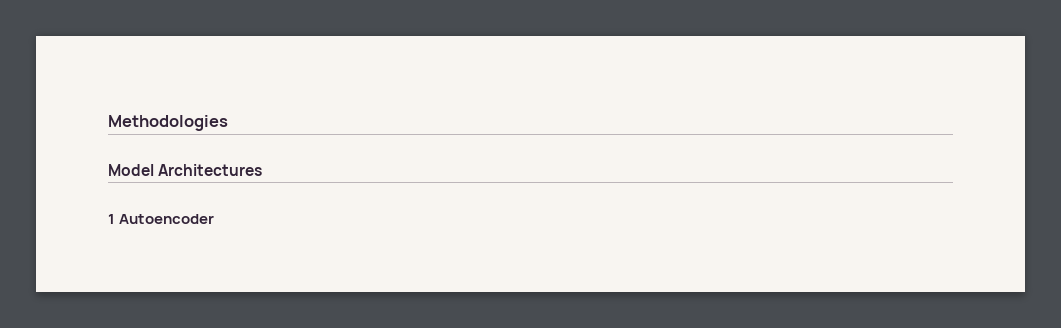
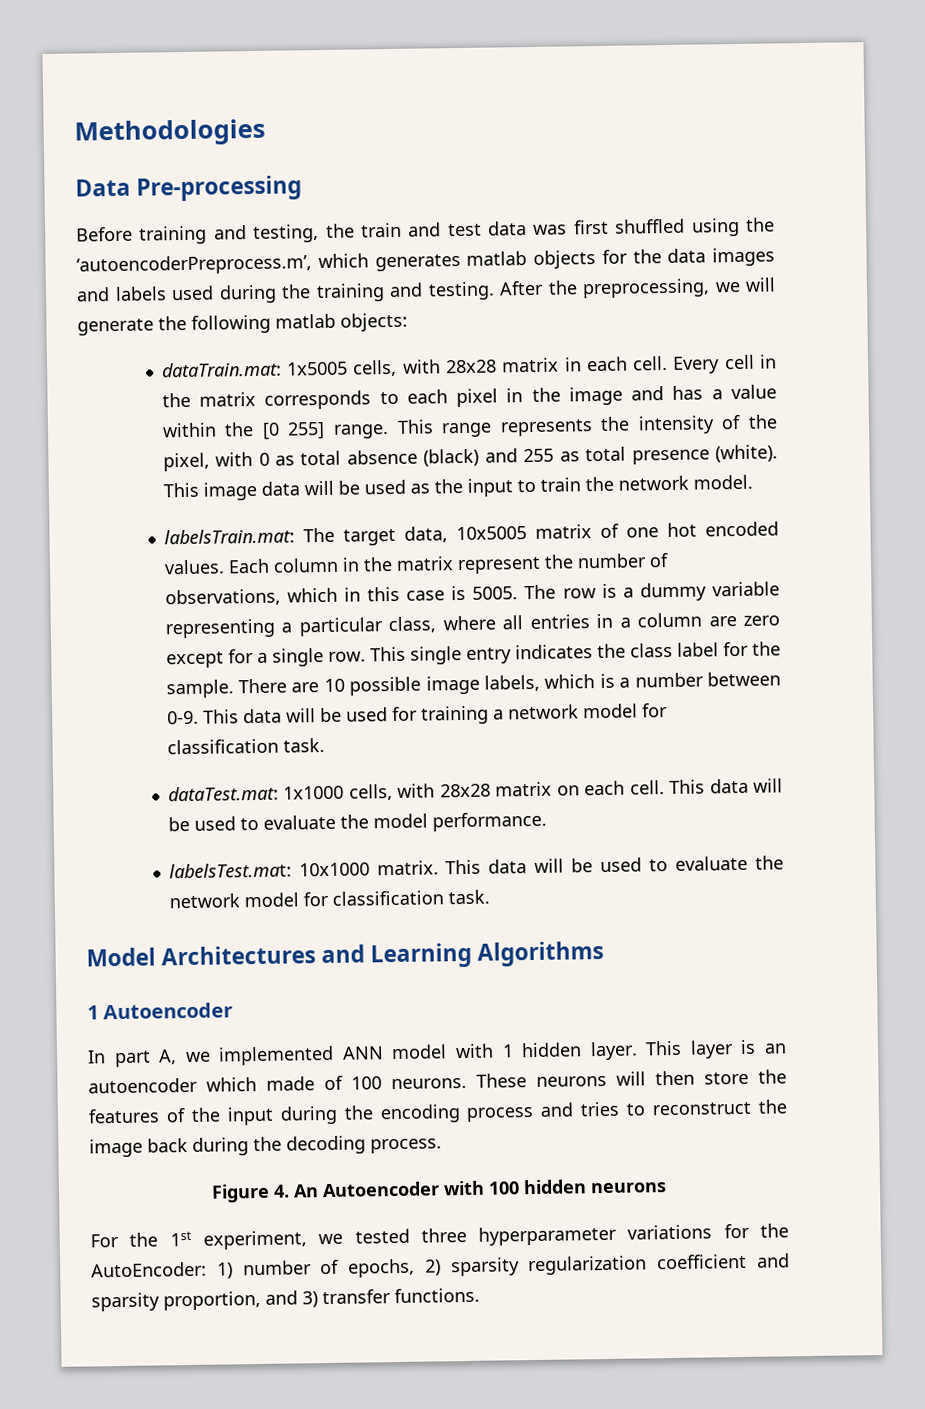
+ Data Pre-processing
+ Before training and testing, the train and test data was first shuffled using the ‘autoencoderPreprocess.m’, which generates matlab objects for the data images and labels used during the training and testing. After the preprocessing, we will generate the following matlab objects:
+ dataTrain.mat: 1x5005 cells, with 28x28 matrix in each cell. Every cell in the matrix corresponds to each pixel in the image and has a value within the [0 255] range. This range represents the intensity of the pixel, with 0 as total absence (black) and 255 as total presence (white). This image data will be used as the input to train the network model.
+ labelsTrain.mat: The target data, 10x5005 matrix of one hot encoded values. Each column in the matrix represent the number of observations, which in this case is 5005. The row is a dummy variable representing a particular class, where all entries in a column are zero except for a single row. This single entry indicates the class label for the sample. There are 10 possible image labels, which is a number between 0-9. This data will be used for training a network model for classification task.
+ dataTest.mat: 1x1000 cells, with 28x28 matrix on each cell. This data will be used to evaluate the model performance.
+ labelsTest.mat: 10x1000 matrix. This data will be used to evaluate the network model for classification task.
- Model Architectures
+ Model Architectures and Learning Algorithms
+ In part A, we implemented ANN model with 1 hidden layer. This layer is an autoencoder which made of 100 neurons. These neurons will then store the features of the input during the encoding process and tries to reconstruct the image back during the decoding process.
+ Figure 4. An Autoencoder with 100 hidden neurons
+ For the 1st experiment, we tested three hyperparameter variations for the AutoEncoder: 1) number of epochs, 2) sparsity regularization coefficient and sparsity proportion, and 3) transfer functions.

